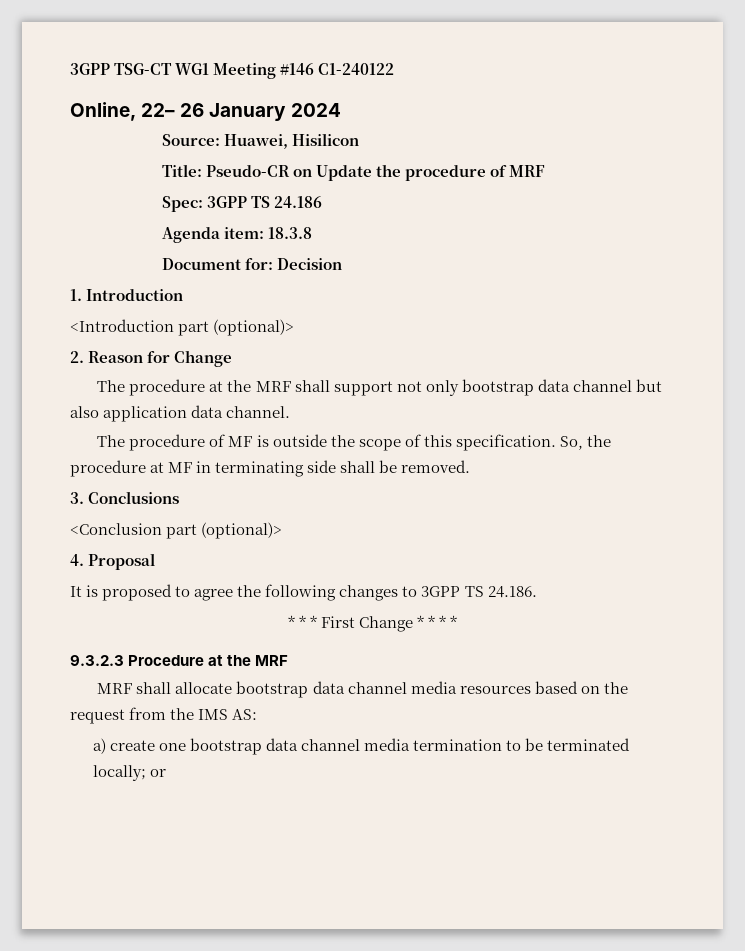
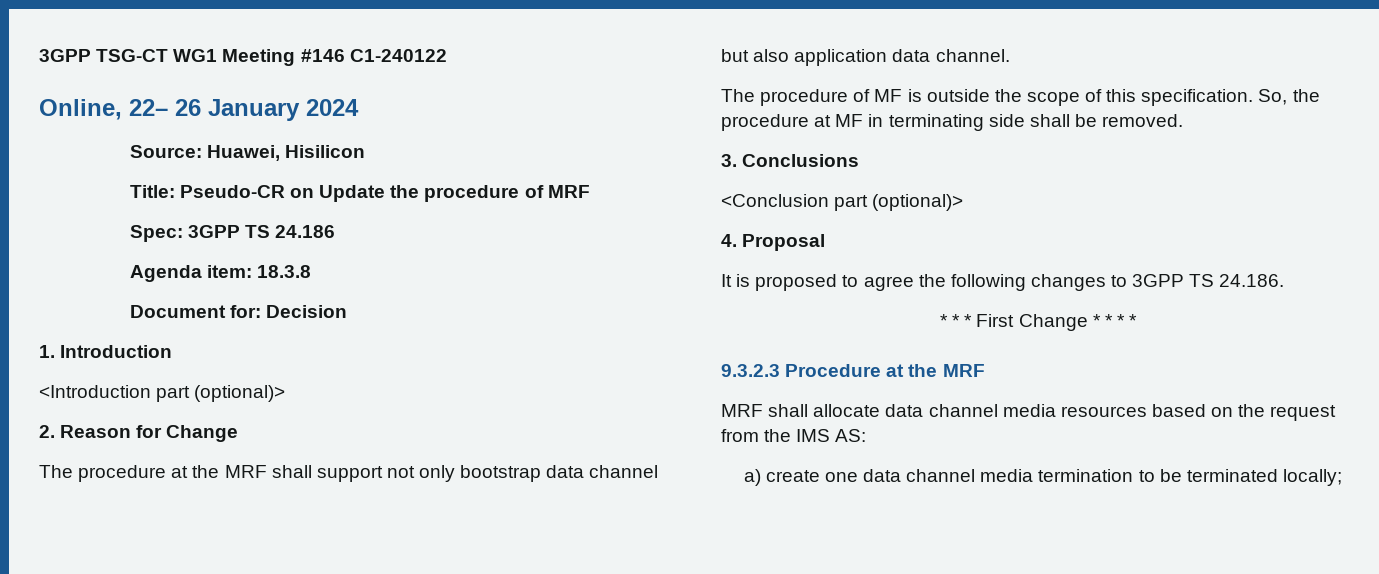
- MRF shall allocate bootstrap data channel media resources based on the request from the IMS AS:
+ MRF shall allocate data channel media resources based on the request from the IMS AS:
- a) create one bootstrap data channel media termination to be terminated locally; or
+ a) create one data channel media termination to be terminated locally;

